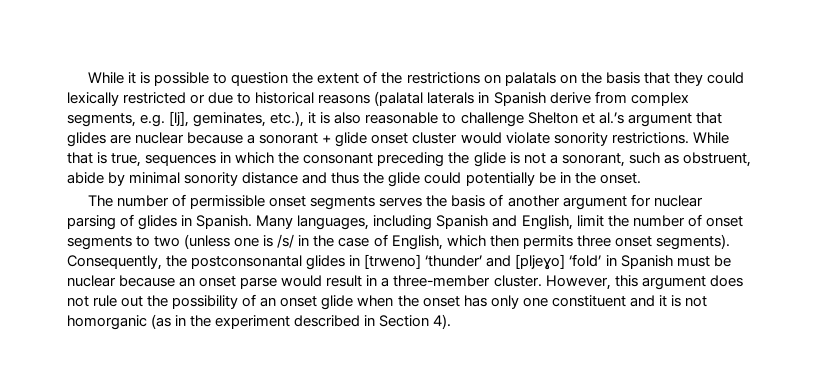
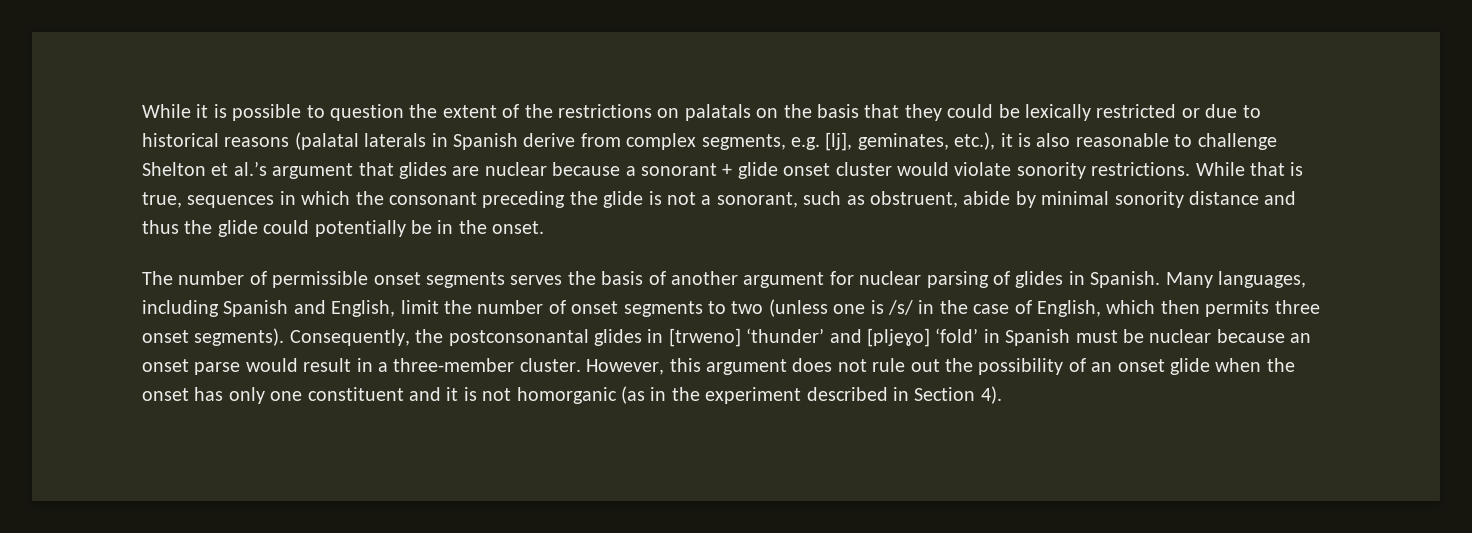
- While it is possible to question the extent of the restrictions on palatals on the basis that they could lexically restricted or due to historical reasons (palatal laterals in Spanish derive from complex segments, e.g. [lj], geminates, etc.), it is also reasonable to challenge Shelton et al.’s argument that glides are nuclear because a sonorant + glide onset cluster would violate sonority restrictions.
+ While it is possible to question the extent of the restrictions on palatals on the basis that they could be lexically restricted or due to historical reasons (palatal laterals in Spanish derive from complex segments, e.g. [lj], geminates, etc.), it is also reasonable to challenge Shelton et al.’s argument that glides are nuclear because a sonorant + glide onset cluster would violate sonority restrictions.

